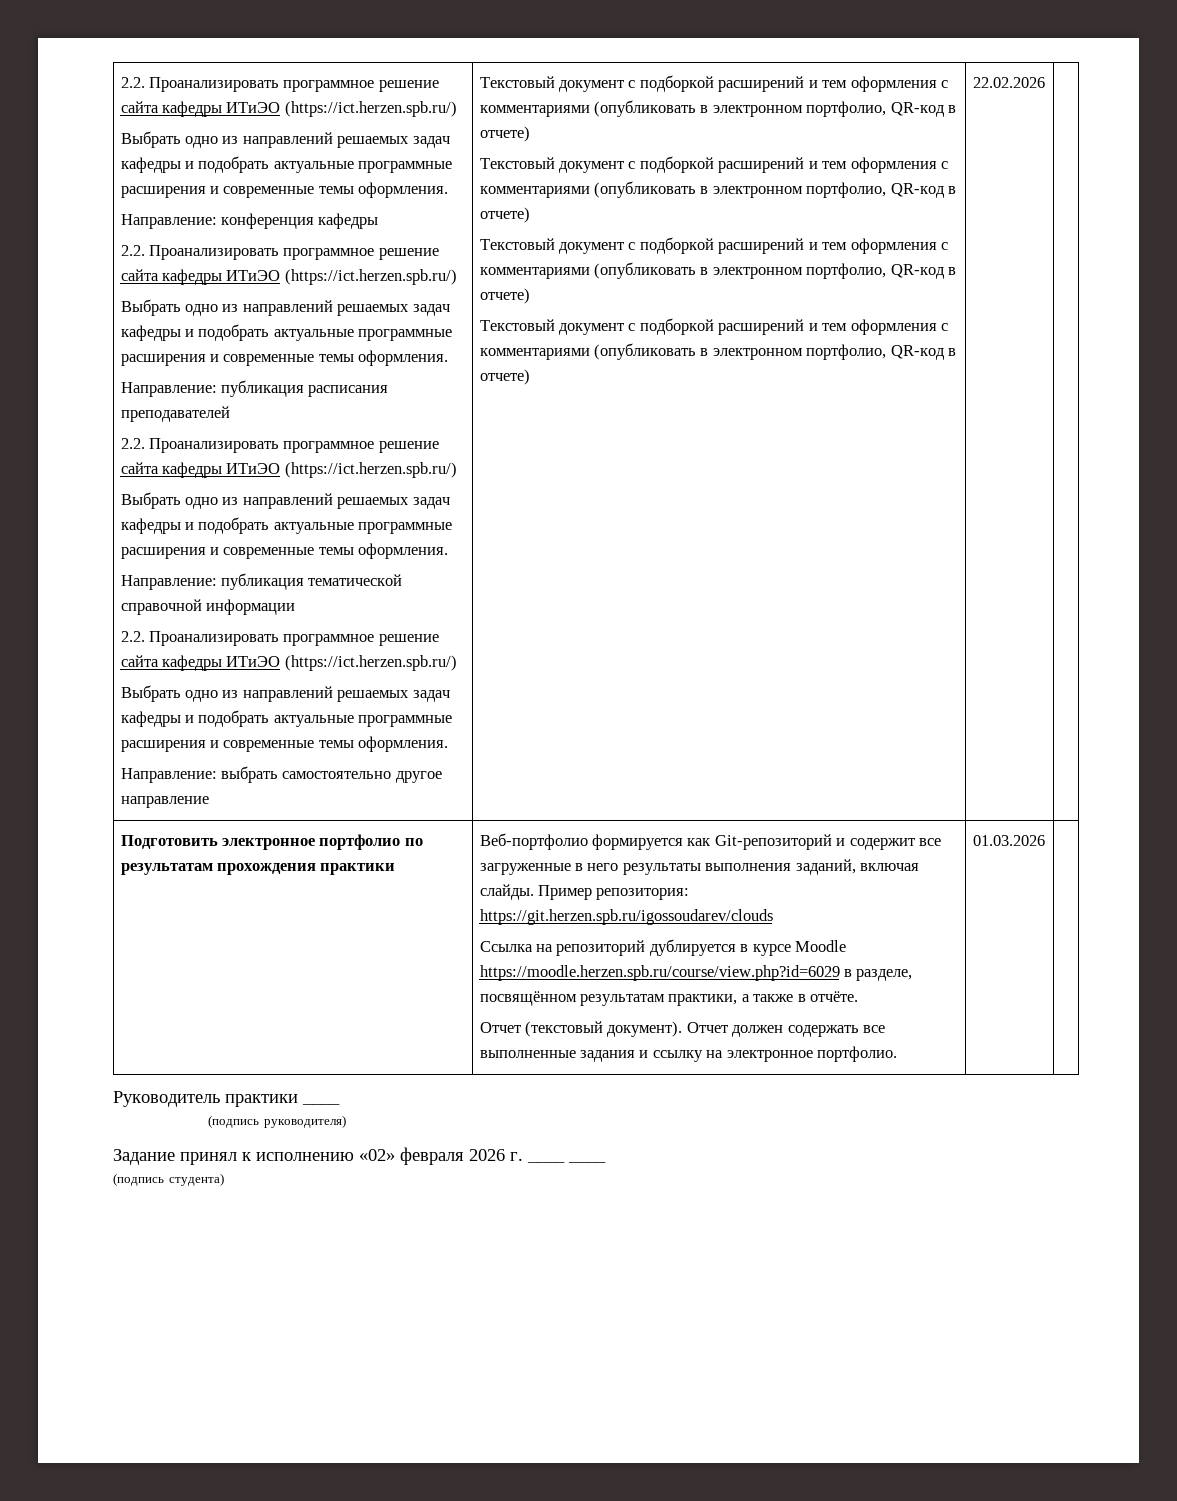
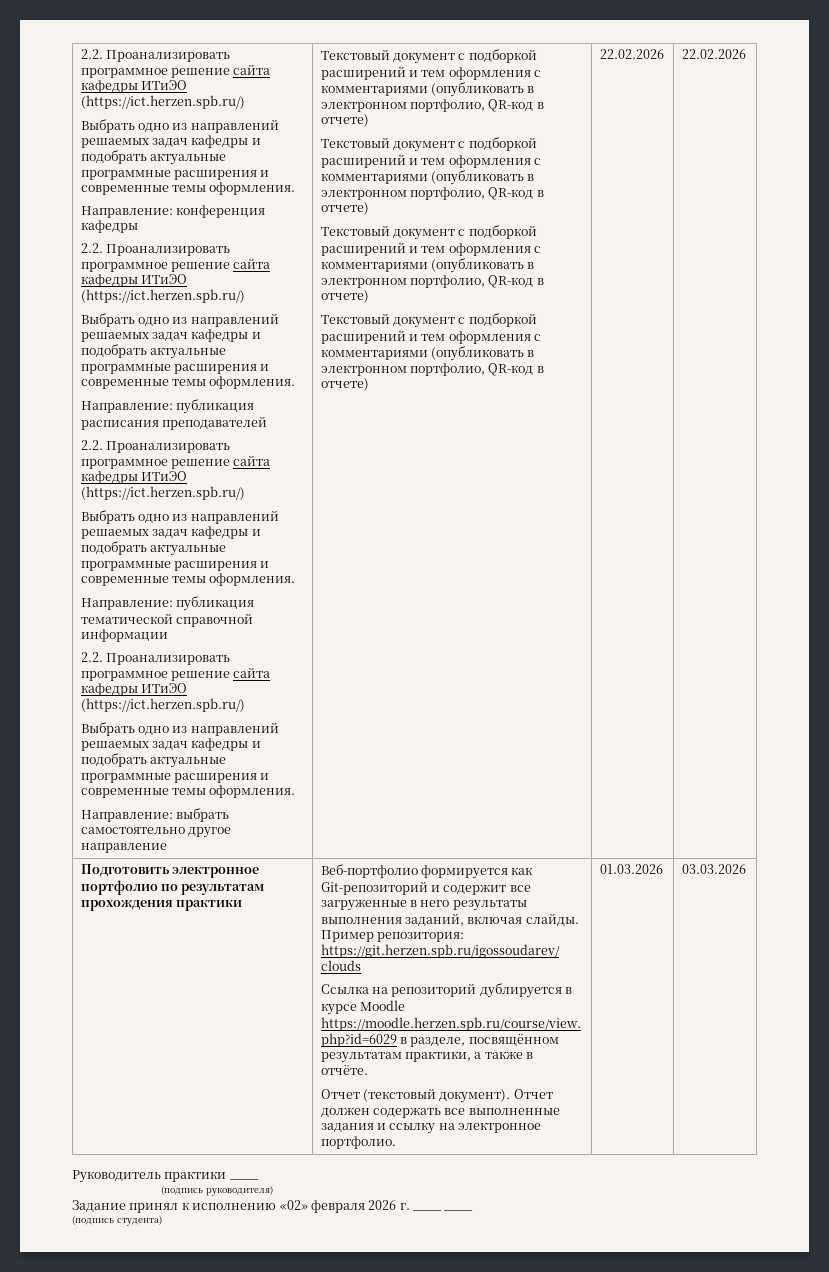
- 22.02.2026
+ 22.02.2026 | 22.02.2026
+ 03.03.2026

